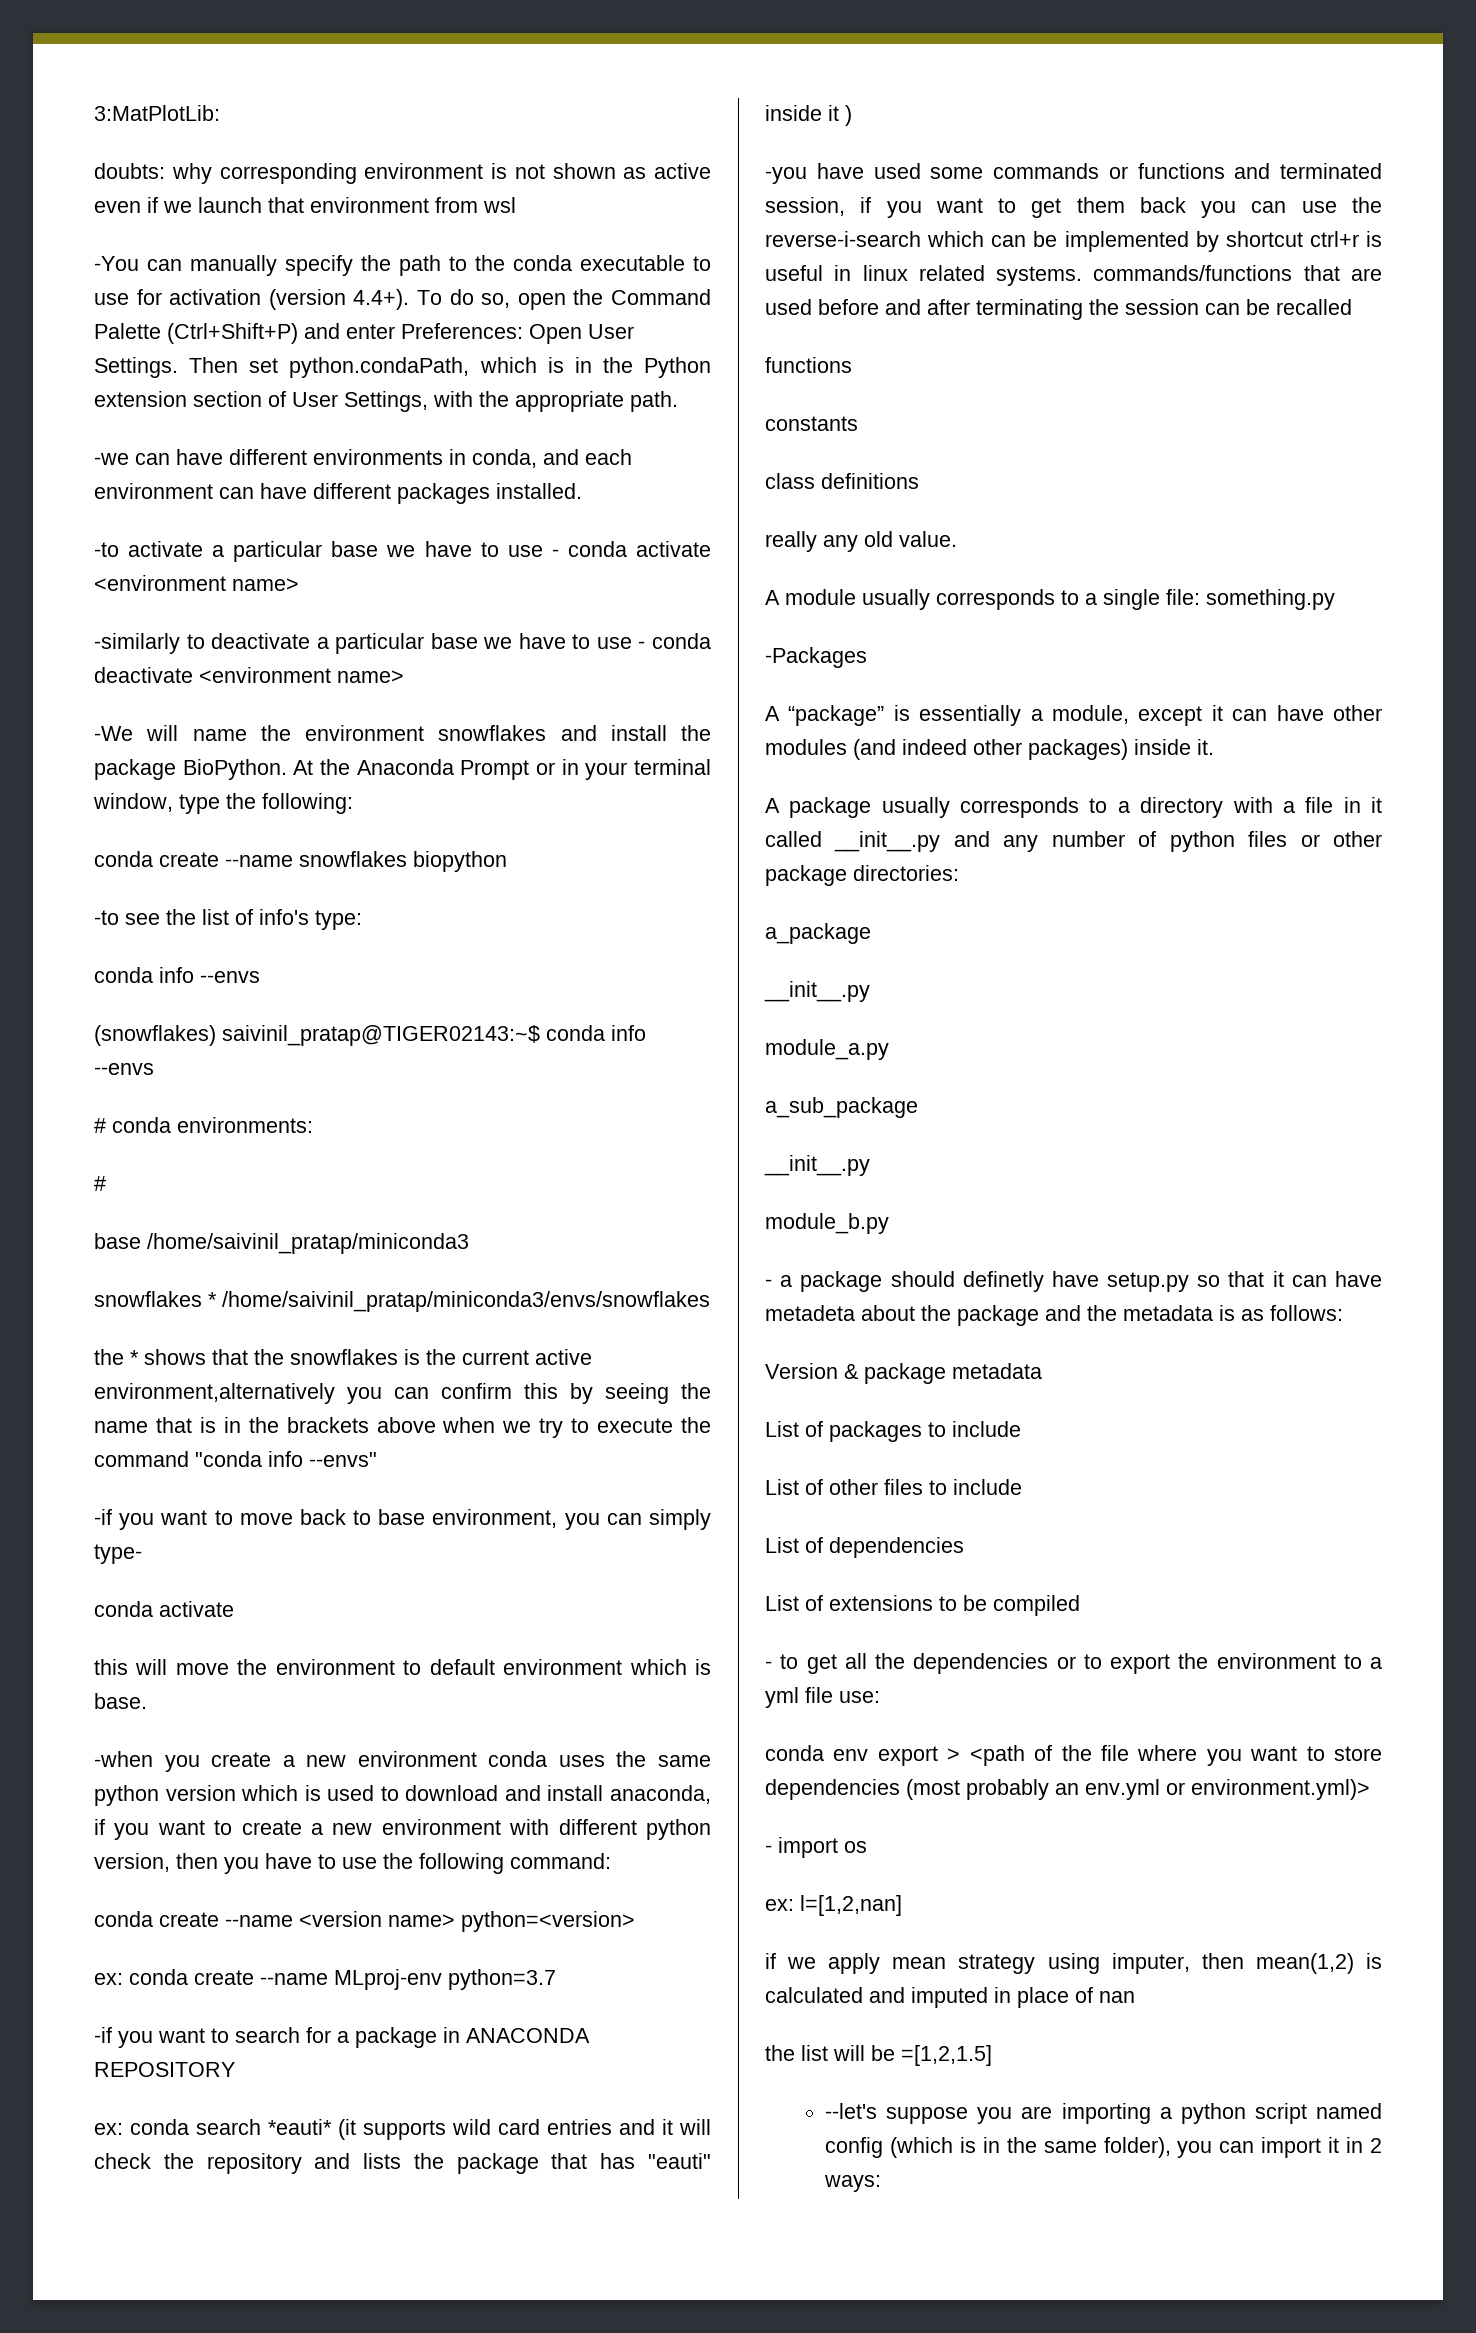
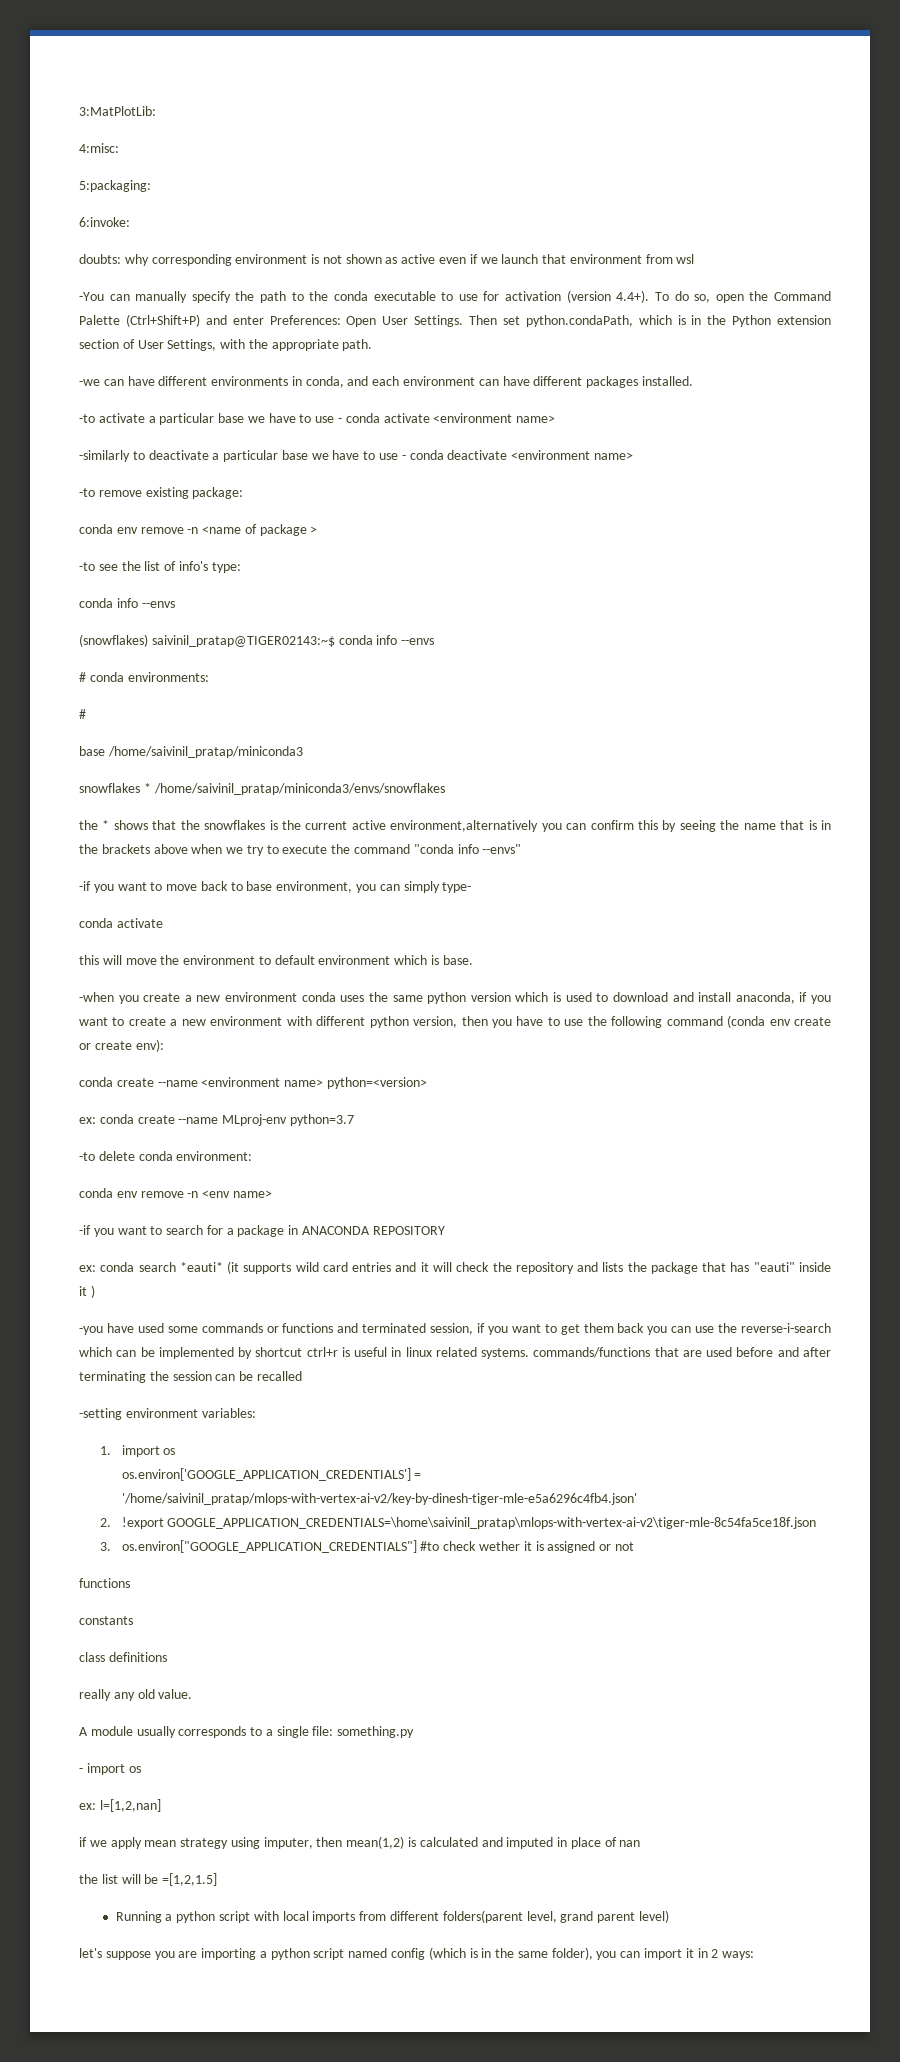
+ 4:misc:
+ 5:packaging:
+ 6:invoke:
- -We will name the environment snowflakes and install the package BioPython. At the Anaconda Prompt or in your terminal window, type the following:
- conda create --name snowflakes biopython
+ -to remove existing package:
+ conda env remove -n <name of package >
- -when you create a new environment conda uses the same python version which is used to download and install anaconda, if you want to create a new environment with different python version, then you have to use the following command:
- conda create --name <version name> python=<version>
+ -when you create a new environment conda uses the same python version which is used to download and install anaconda, if you want to create a new environment with different python version, then you have to use the following command (conda env create or create env):
+ conda create --name <environment name> python=<version>
+ -to delete conda environment:
+ conda env remove -n <env name>
+ -setting environment variables:
+ 1. import os
+ os.environ['GOOGLE_APPLICATION_CREDENTIALS'] = '/home/saivinil_pratap/mlops-with-vertex-ai-v2/key-by-dinesh-tiger-mle-e5a6296c4fb4.json'
+ 2. !export GOOGLE_APPLICATION_CREDENTIALS=\home\saivinil_pratap\mlops-with-vertex-ai-v2\tiger-mle-8c54fa5ce18f.json
+ 3. os.environ["GOOGLE_APPLICATION_CREDENTIALS"] #to check wether it is assigned or not
- -Packages
- A “package” is essentially a module, except it can have other modules (and indeed other packages) inside it.
- A package usually corresponds to a directory with a file in it called __init__.py and any number of python files or other package directories:
- a_package
- __init__.py
- module_a.py
- a_sub_package
- __init__.py
- module_b.py
- - a package should definetly have setup.py so that it can have metadeta about the package and the metadata is as follows:
- Version & package metadata
- List of packages to include
- List of other files to include
- List of dependencies
- List of extensions to be compiled
- - to get all the dependencies or to export the environment to a yml file use:
- conda env export > <path of the file where you want to store dependencies (most probably an env.yml or environment.yml)>
- --let's suppose you are importing a python script named config (which is in the same folder), you can import it in 2 ways:
+ Running a python script with local imports from different folders(parent level, grand parent level)
+ let's suppose you are importing a python script named config (which is in the same folder), you can import it in 2 ways:

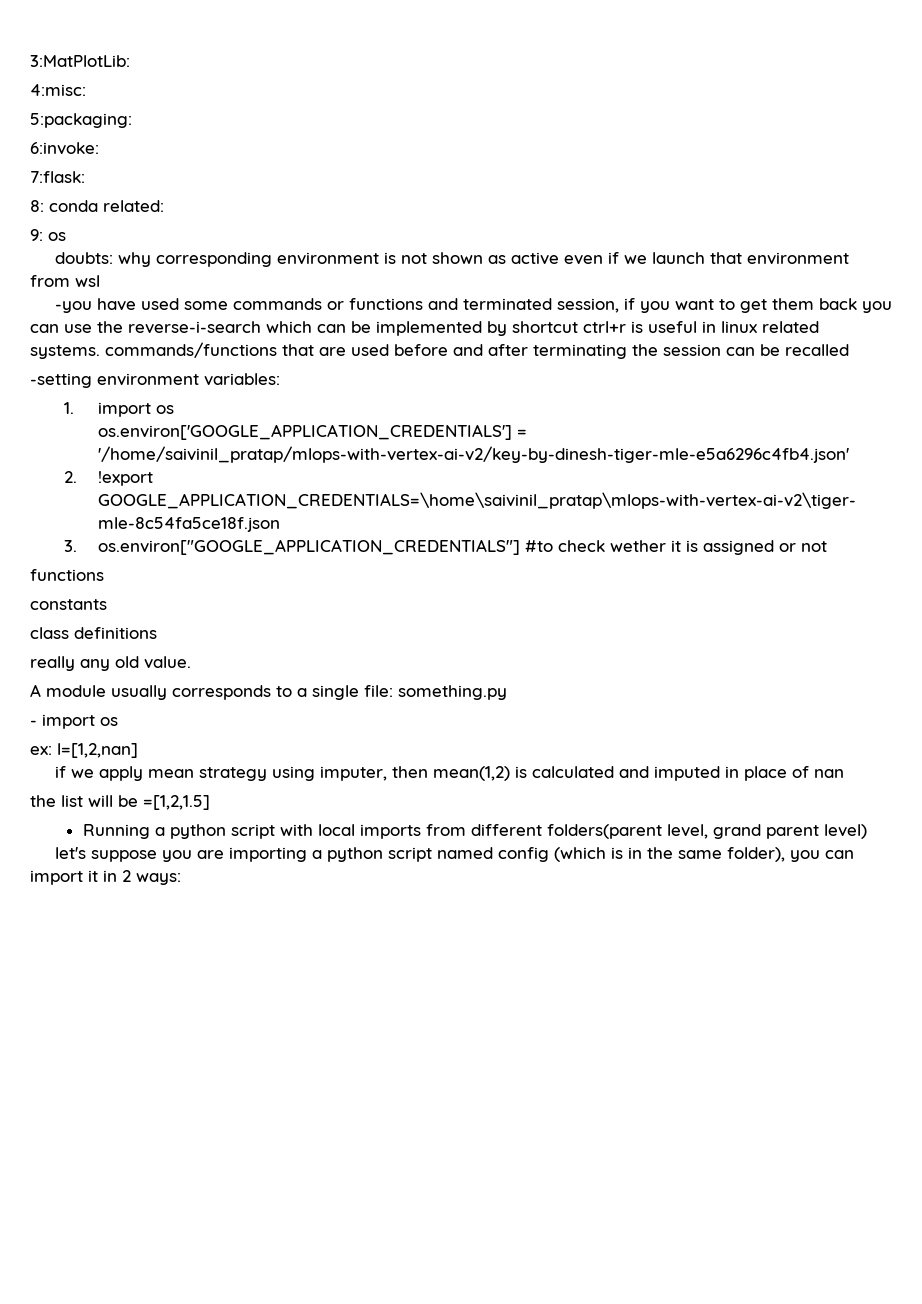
+ 7:flask:
+ 8: conda related:
+ 9: os
- -You can manually specify the path to the conda executable to use for activation (version 4.4+). To do so, open the Command Palette (Ctrl+Shift+P) and enter Preferences: Open User Settings. Then set python.condaPath, which is in the Python extension section of User Settings, with the appropriate path.
- -we can have different environments in conda, and each environment can have different packages installed.
- -to activate a particular base we have to use - conda activate <environment name>
- -similarly to deactivate a particular base we have to use - conda deactivate <environment name>
- -to remove existing package:
- conda env remove -n <name of package >
- -to see the list of info's type:
- conda info --envs
- (snowflakes) saivinil_pratap@TIGER02143:~$ conda info --envs
- # conda environments:
- #
- base /home/saivinil_pratap/miniconda3
- snowflakes * /home/saivinil_pratap/miniconda3/envs/snowflakes
- the * shows that the snowflakes is the current active environment,alternatively you can confirm this by seeing the name that is in the brackets above when we try to execute the command "conda info --envs"
- -if you want to move back to base environment, you can simply type-
- conda activate
- this will move the environment to default environment which is base.
- -when you create a new environment conda uses the same python version which is used to download and install anaconda, if you want to create a new environment with different python version, then you have to use the following command (conda env create or create env):
- conda create --name <environment name> python=<version>
- ex: conda create --name MLproj-env python=3.7
- -to delete conda environment:
- conda env remove -n <env name>
- -if you want to search for a package in ANACONDA REPOSITORY
- ex: conda search *eauti* (it supports wild card entries and it will check the repository and lists the package that has "eauti" inside it )

